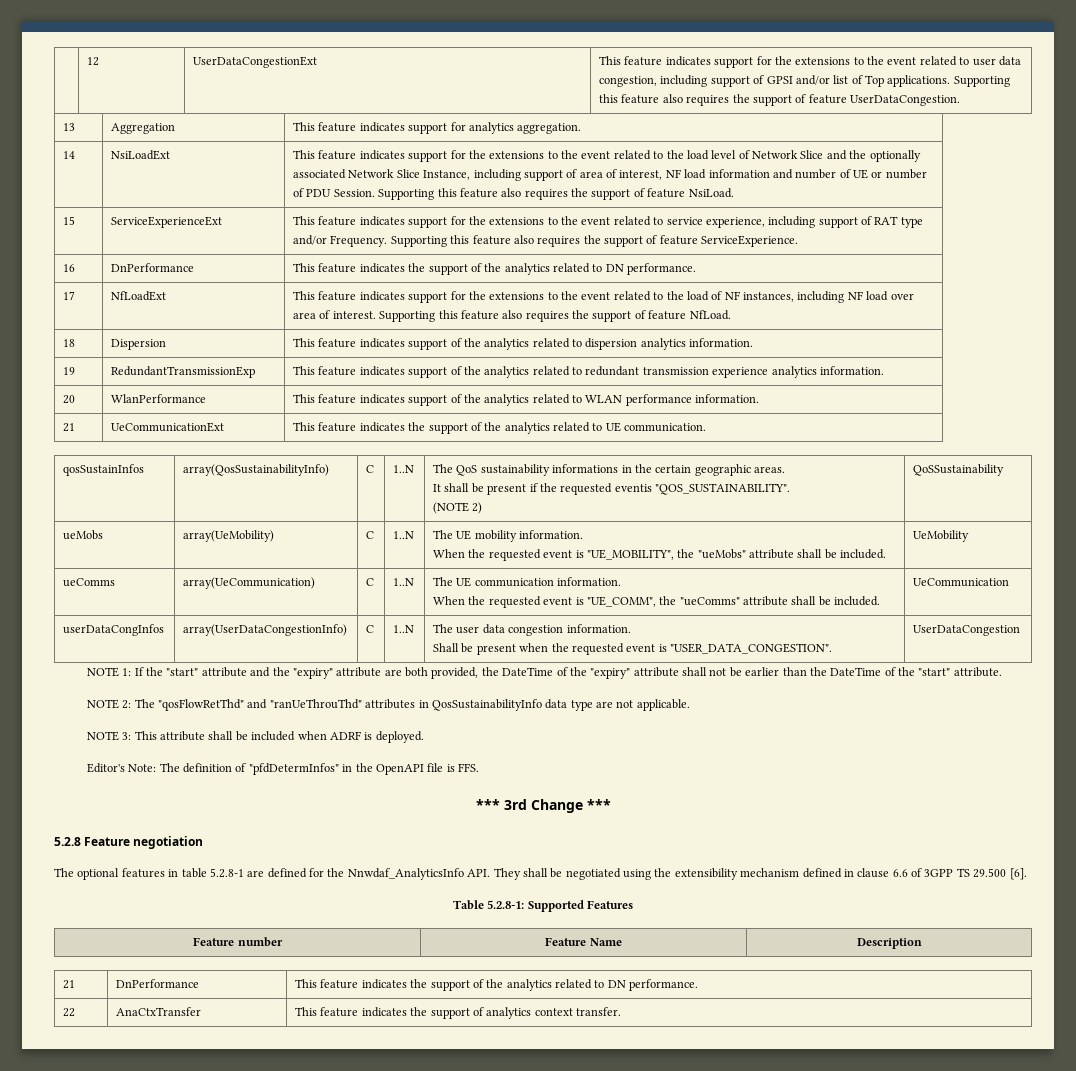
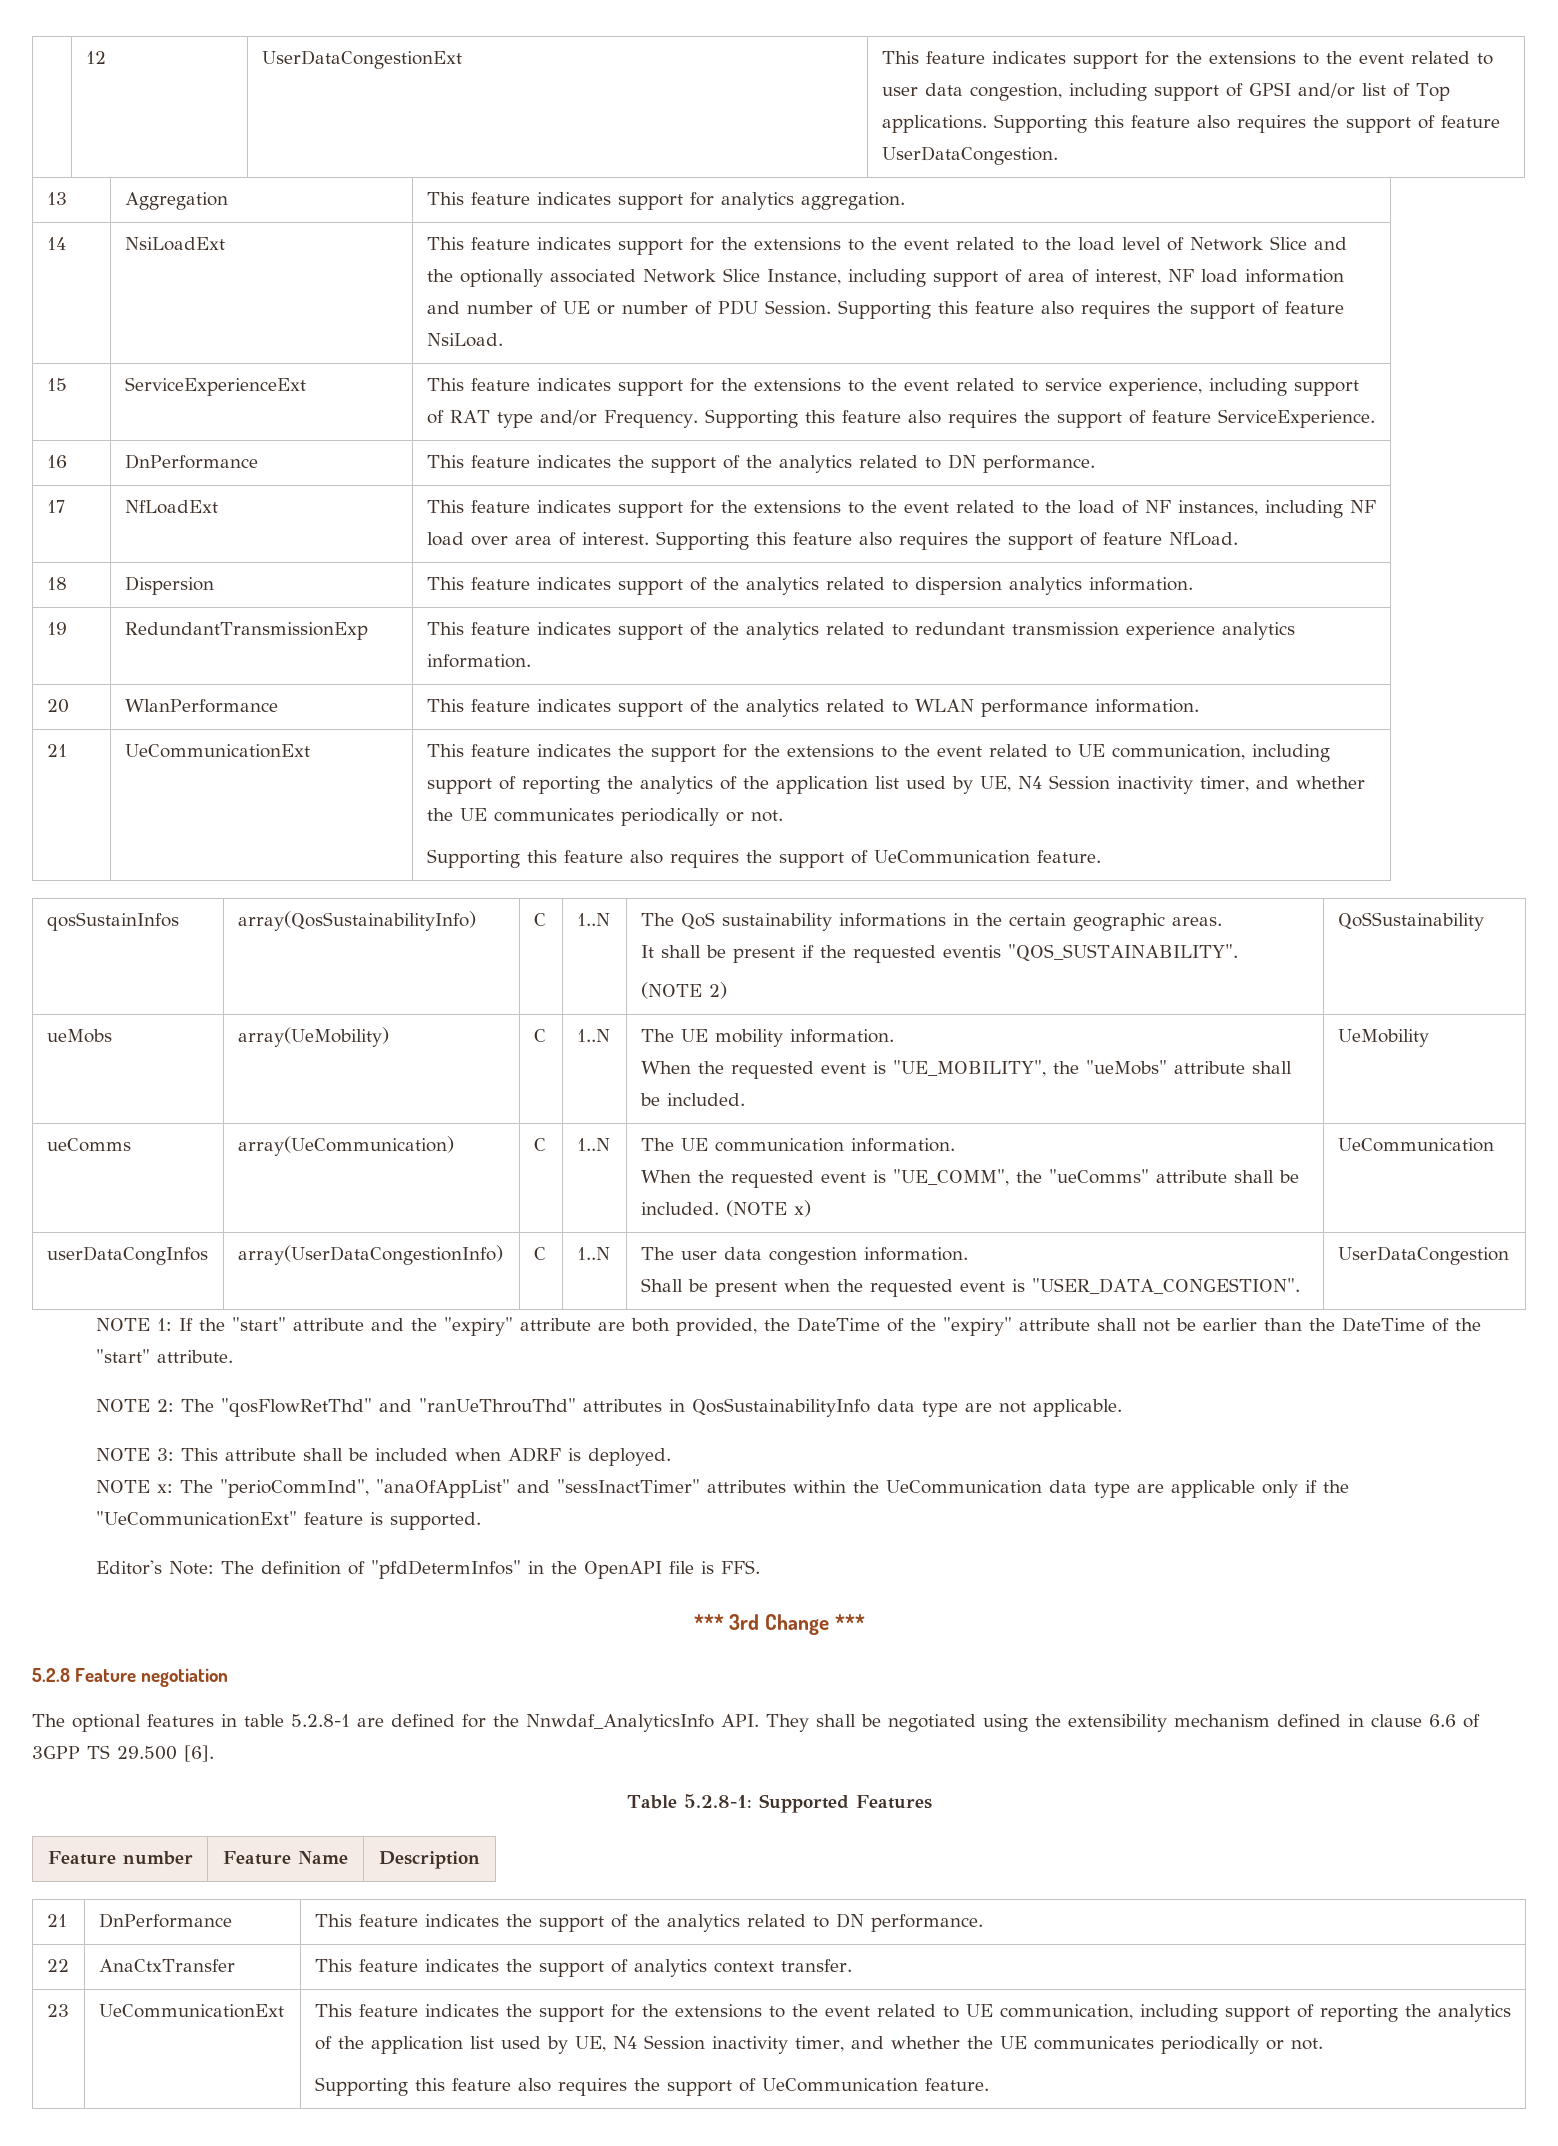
- 21 | UeCommunicationExt | This feature indicates the support of the analytics related to UE communication.
+ 21 | UeCommunicationExt | This feature indicates the support for the extensions to the event related to UE communication, including support of reporting the analytics of the application list used by UE, N4 Session inactivity timer, and whether the UE communicates periodically or not.
+ Supporting this feature also requires the support of UeCommunication feature.
  ueComms | array(UeCommunication) | C | 1..N | The UE communication information.
- When the requested event is "UE_COMM", the "ueComms" attribute shall be included. | UeCommunication
+ When the requested event is "UE_COMM", the "ueComms" attribute shall be included. (NOTE x) | UeCommunication
+ NOTE x: The "perioCommInd", "anaOfAppList" and "sessInactTimer" attributes within the UeCommunication data type are applicable only if the "UeCommunicationExt" feature is supported.
+ 23 | UeCommunicationExt | This feature indicates the support for the extensions to the event related to UE communication, including support of reporting the analytics of the application list used by UE, N4 Session inactivity timer, and whether the UE communicates periodically or not.
+ Supporting this feature also requires the support of UeCommunication feature.

